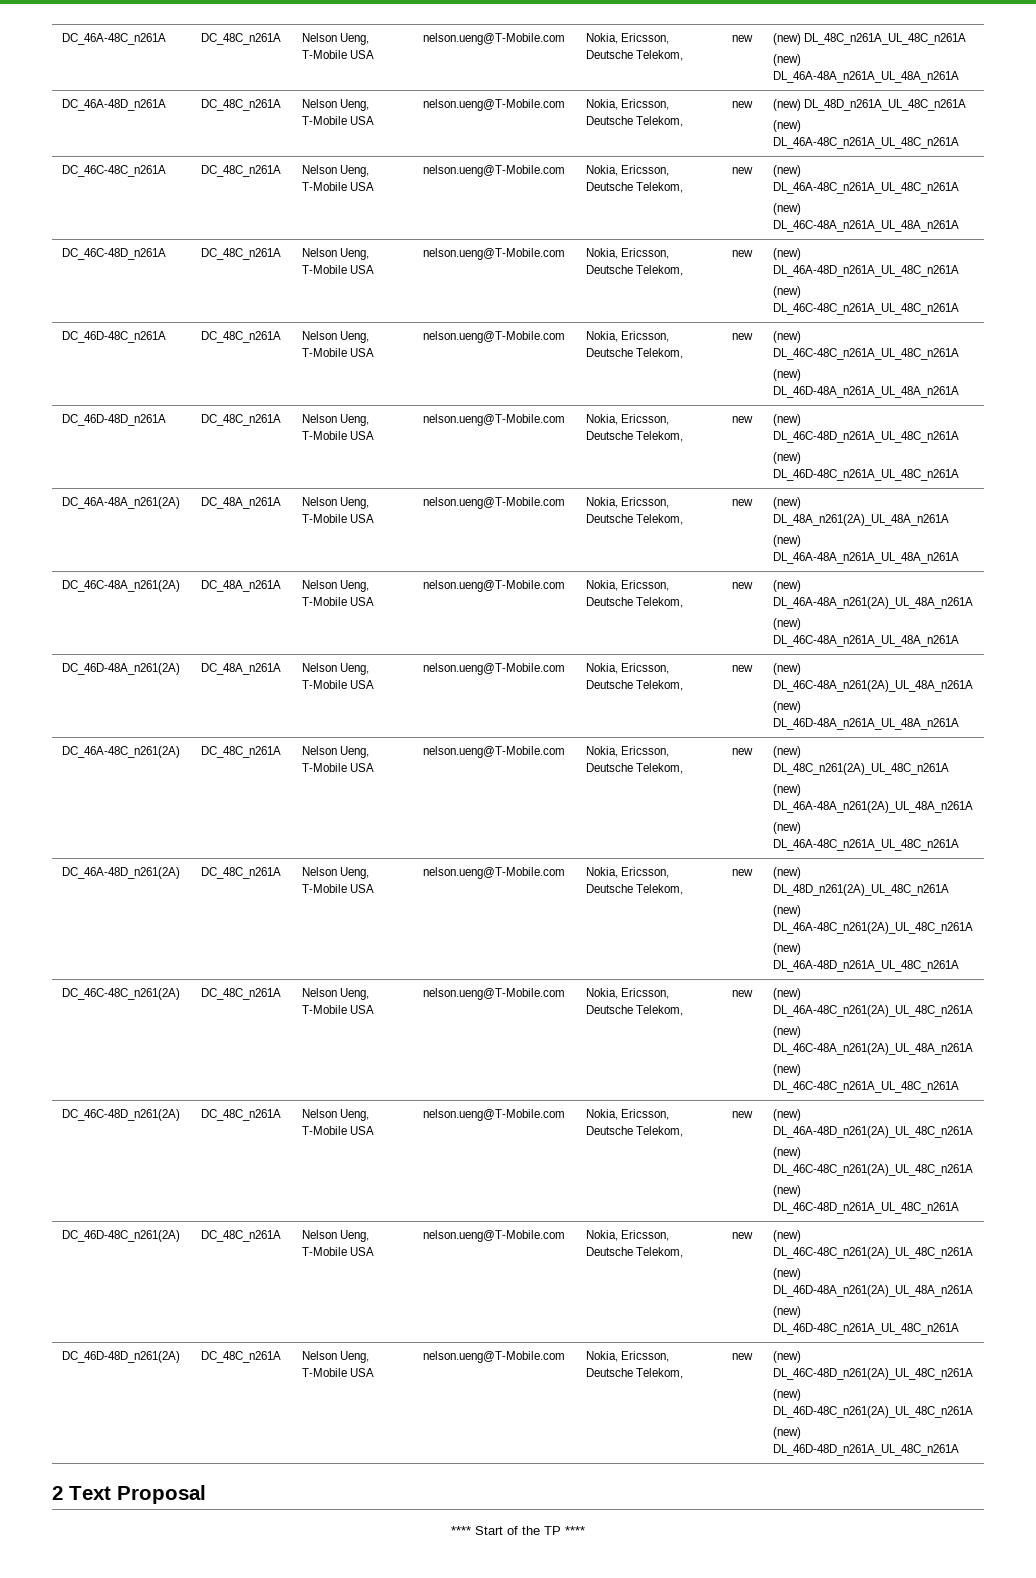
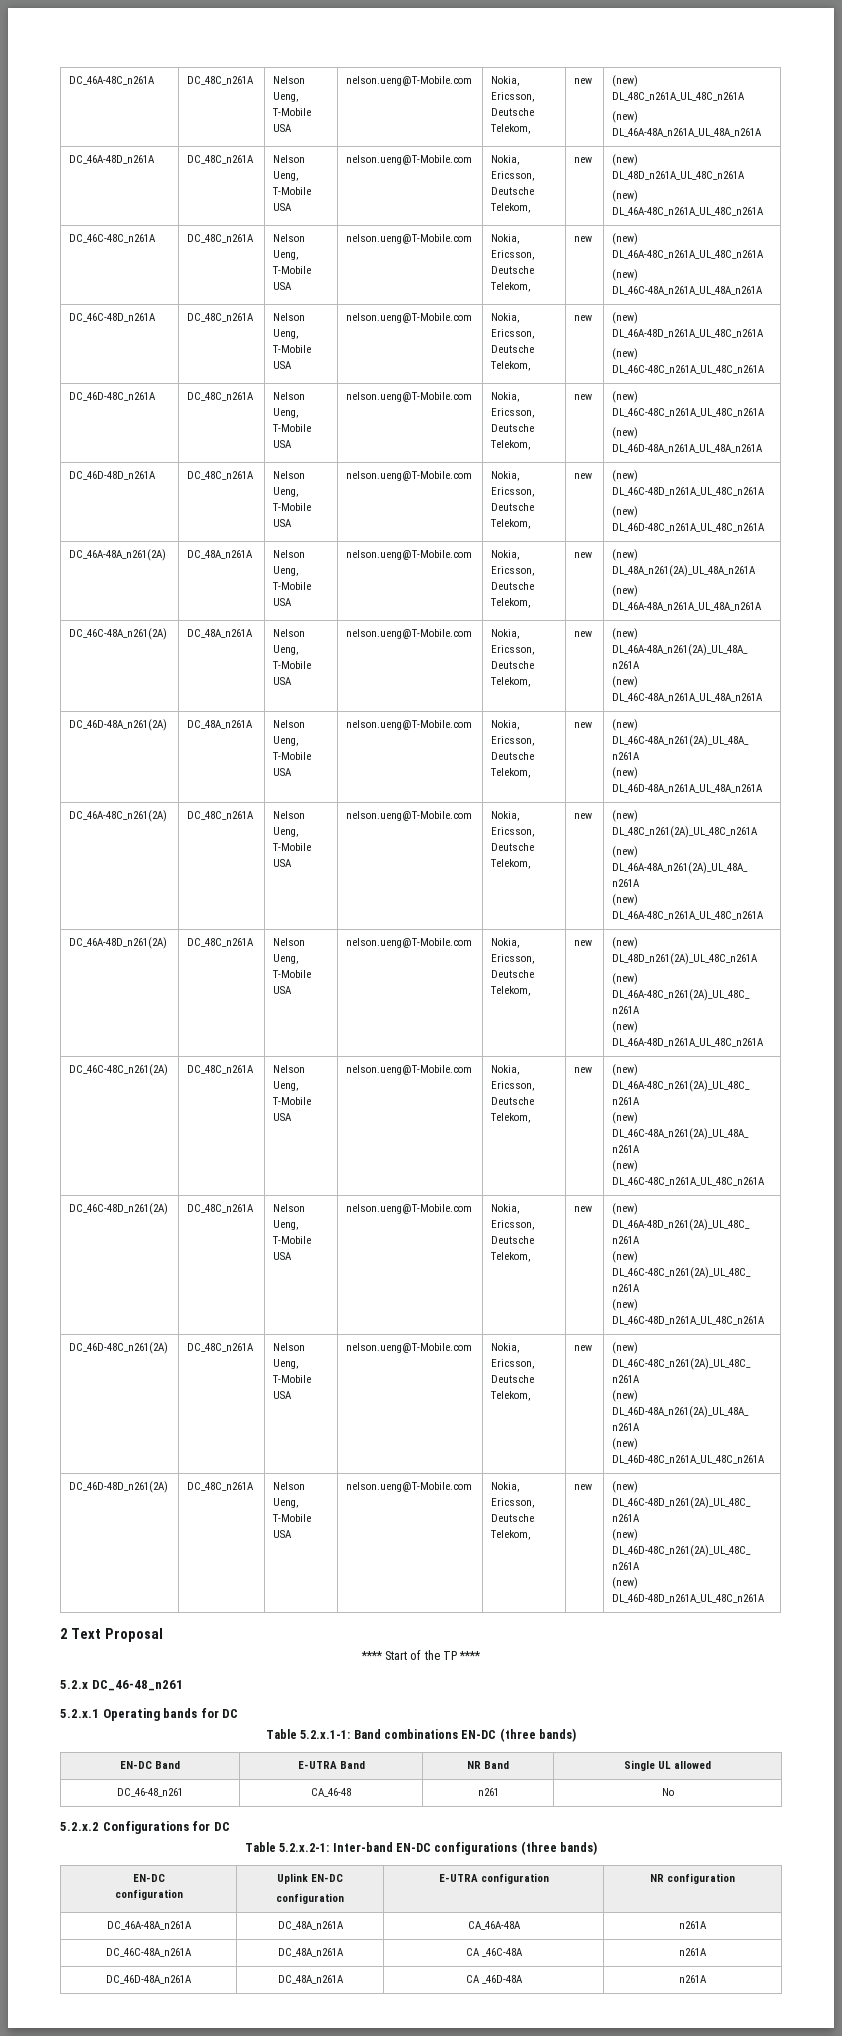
+ 5.2.x DC_46-48_n261
+ 5.2.x.1 Operating bands for DC
+ Table 5.2.x.1-1: Band combinations EN-DC (three bands)
+ EN-DC Band | E-UTRA Band | NR Band | Single UL allowed
+ DC_46-48_n261 | CA_46-48 | n261 | No
+ 5.2.x.2 Configurations for DC
+ Table 5.2.x.2-1: Inter-band EN-DC configurations (three bands)
+ EN-DC
+ configuration | Uplink EN-DC
+ configuration | E-UTRA configuration | NR configuration
+ DC_46A-48A_n261A | DC_48A_n261A | CA_46A-48A | n261A
+ DC_46C-48A_n261A | DC_48A_n261A | CA _46C-48A | n261A
+ DC_46D-48A_n261A | DC_48A_n261A | CA _46D-48A | n261A

